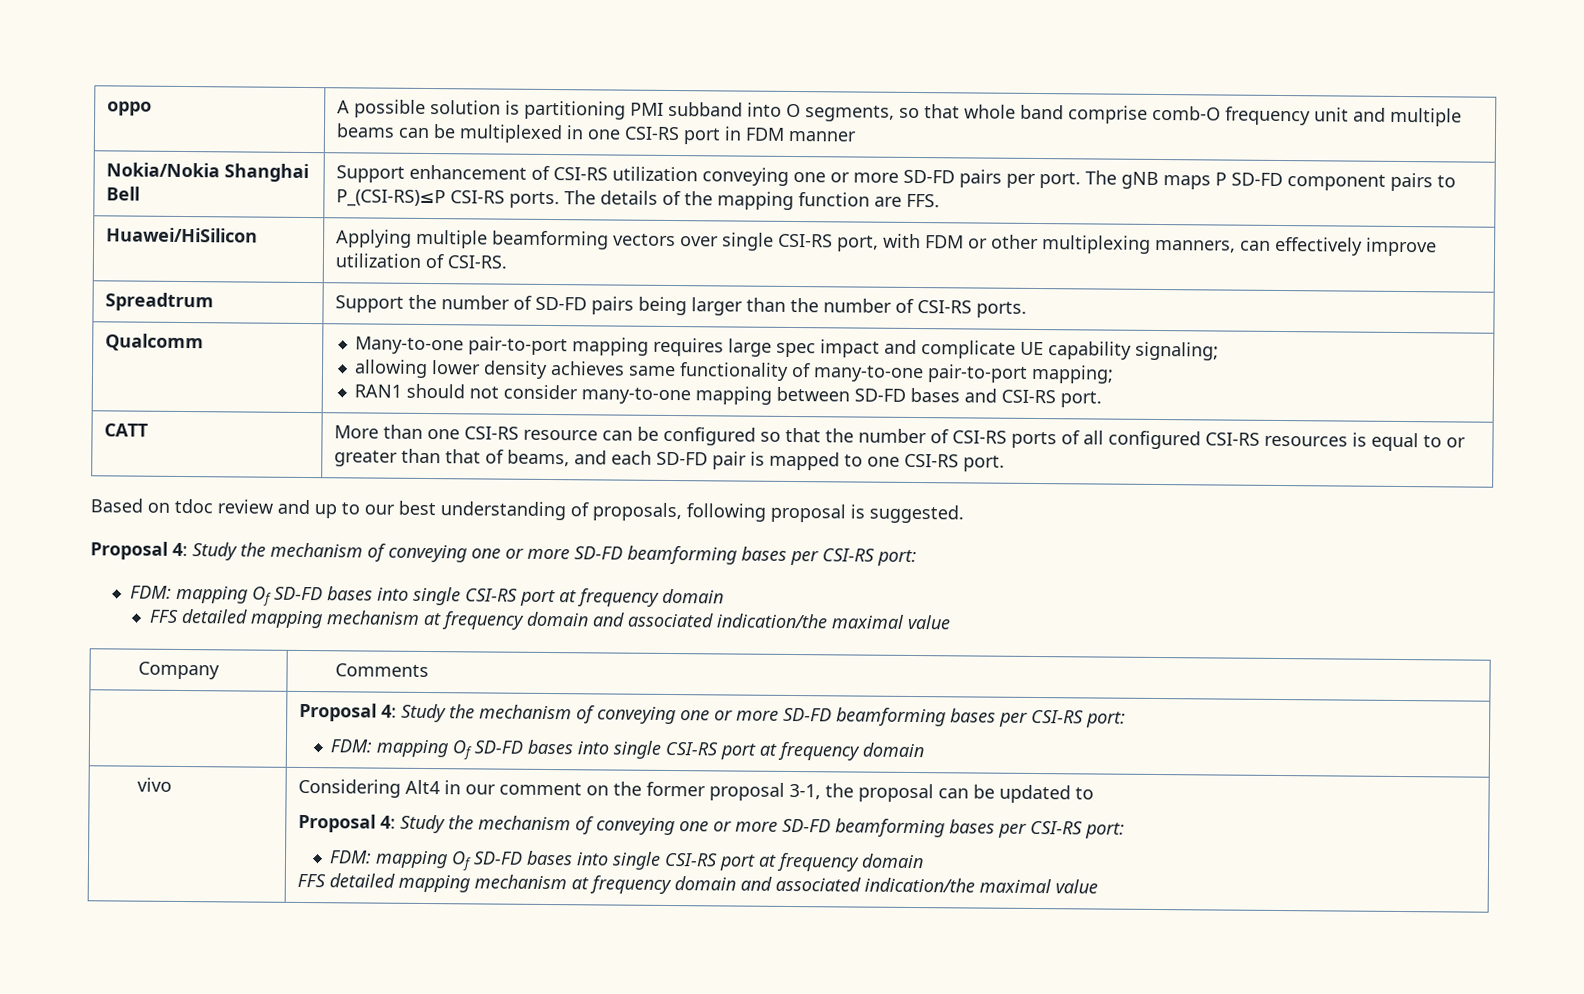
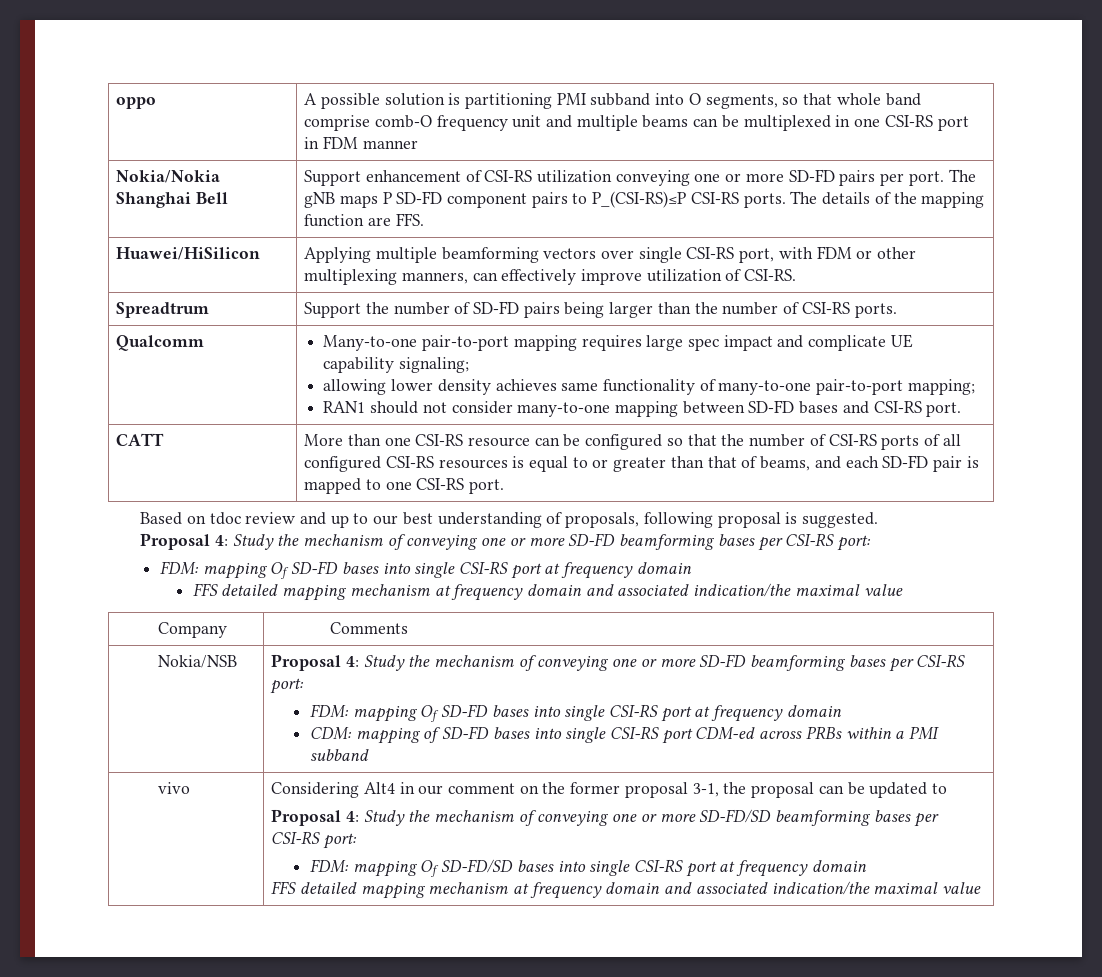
+ Nokia/NSB
+ CDM: mapping of SD-FD bases into single CSI-RS port CDM-ed across PRBs within a PMI subband
  Considering Alt4 in our comment on the former proposal 3-1, the proposal can be updated to
- Proposal 4: Study the mechanism of conveying one or more SD-FD beamforming bases per CSI-RS port:
- FDM: mapping Of SD-FD bases into single CSI-RS port at frequency domain
+ Proposal 4: Study the mechanism of conveying one or more SD-FD/SD beamforming bases per CSI-RS port:
+ FDM: mapping Of SD-FD/SD bases into single CSI-RS port at frequency domain

